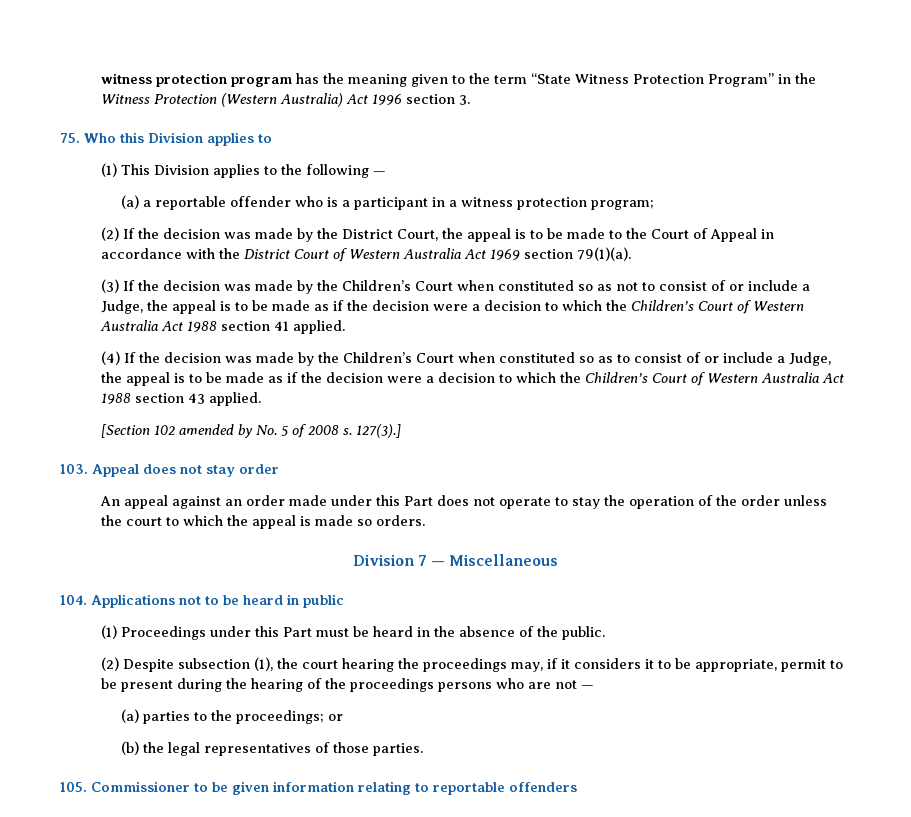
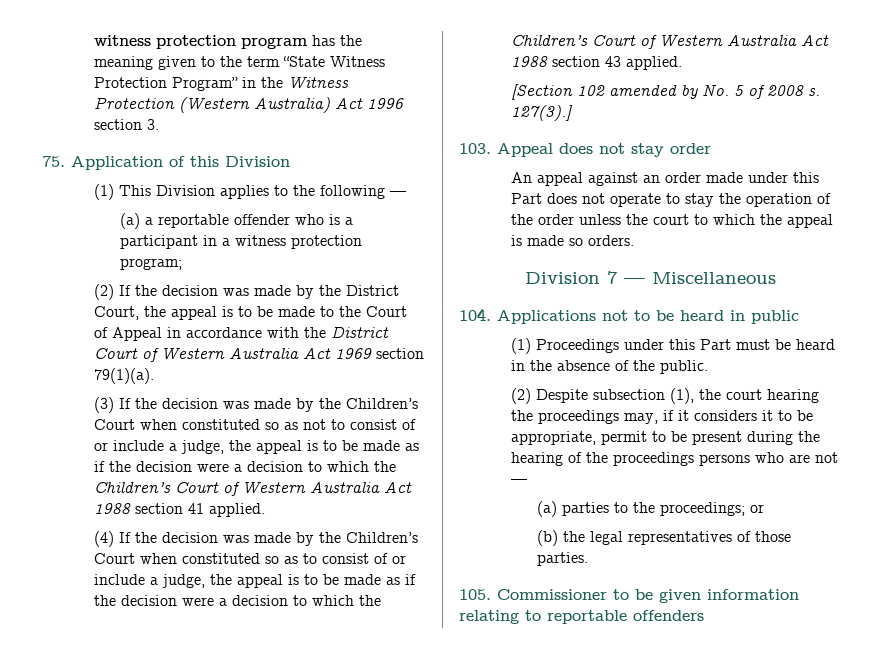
- 75. Who this Division applies to
+ 75. Application of this Division
- (3) If the decision was made by the Children’s Court when constituted so as not to consist of or include a Judge, the appeal is to be made as if the decision were a decision to which the Children’s Court of Western Australia Act 1988 section 41 applied.
+ (3) If the decision was made by the Children’s Court when constituted so as not to consist of or include a judge, the appeal is to be made as if the decision were a decision to which the Children’s Court of Western Australia Act 1988 section 41 applied.
- (4) If the decision was made by the Children’s Court when constituted so as to consist of or include a Judge, the appeal is to be made as if the decision were a decision to which the Children’s Court of Western Australia Act 1988 section 43 applied.
+ (4) If the decision was made by the Children’s Court when constituted so as to consist of or include a judge, the appeal is to be made as if the decision were a decision to which the Children’s Court of Western Australia Act 1988 section 43 applied.

